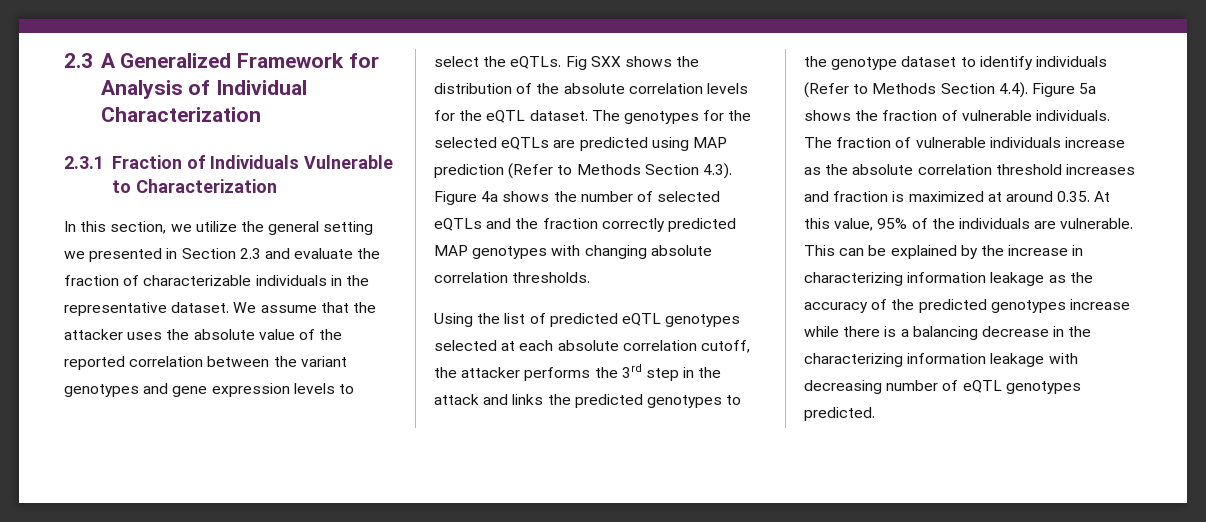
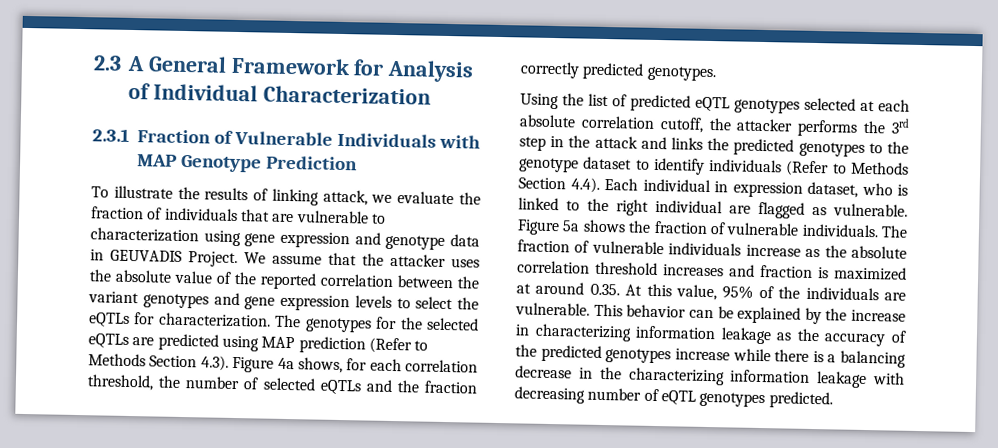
- 2.3 A Generalized Framework for Analysis of Individual Characterization
+ 2.3 A General Framework for Analysis of Individual Characterization
- 2.3.1 Fraction of Individuals Vulnerable to Characterization
- In this section, we utilize the general setting we presented in Section 2.3 and evaluate the fraction of characterizable individuals in the representative dataset.
+ 2.3.1 Fraction of Vulnerable Individuals with MAP Genotype Prediction
+ To illustrate the results of linking attack, we evaluate the fraction of individuals that are vulnerable to characterization using gene expression and genotype data in GEUVADIS Project.
- We assume that the attacker uses the absolute value of the reported correlation between the variant genotypes and gene expression levels to select the eQTLs. Fig SXX shows the distribution of the absolute correlation levels for the eQTL dataset.
+ We assume that the attacker uses the absolute value of the reported correlation between the variant genotypes and gene expression levels to select the eQTLs for characterization.
- The genotypes for the selected eQTLs are predicted using MAP prediction (Refer to Methods Section 4.3). Figure 4a shows the number of selected eQTLs and the fraction correctly predicted MAP genotypes with changing absolute correlation thresholds.
+ The genotypes for the selected eQTLs are predicted using MAP prediction (Refer to Methods Section 4.3). Figure 4a shows, for each correlation threshold, the number of selected eQTLs and the fraction correctly predicted genotypes.
- Using the list of predicted eQTL genotypes selected at each absolute correlation cutoff, the attacker performs the 3rd step in the attack and links the predicted genotypes to the genotype dataset to identify individuals (Refer to Methods Section 4.4). Figure 5a shows the fraction of vulnerable individuals.
+ Using the list of predicted eQTL genotypes selected at each absolute correlation cutoff, the attacker performs the 3rd step in the attack and links the predicted genotypes to the genotype dataset to identify individuals (Refer to Methods Section 4.4). Each individual in expression dataset, who is linked to the right individual are flagged as vulnerable. Figure 5a shows the fraction of vulnerable individuals.
- This can be explained by the increase in characterizing information leakage as the accuracy of the predicted genotypes increase while there is a balancing decrease in the characterizing information leakage with decreasing number of eQTL genotypes predicted.
+ This behavior can be explained by the increase in characterizing information leakage as the accuracy of the predicted genotypes increase while there is a balancing decrease in the characterizing information leakage with decreasing number of eQTL genotypes predicted.

